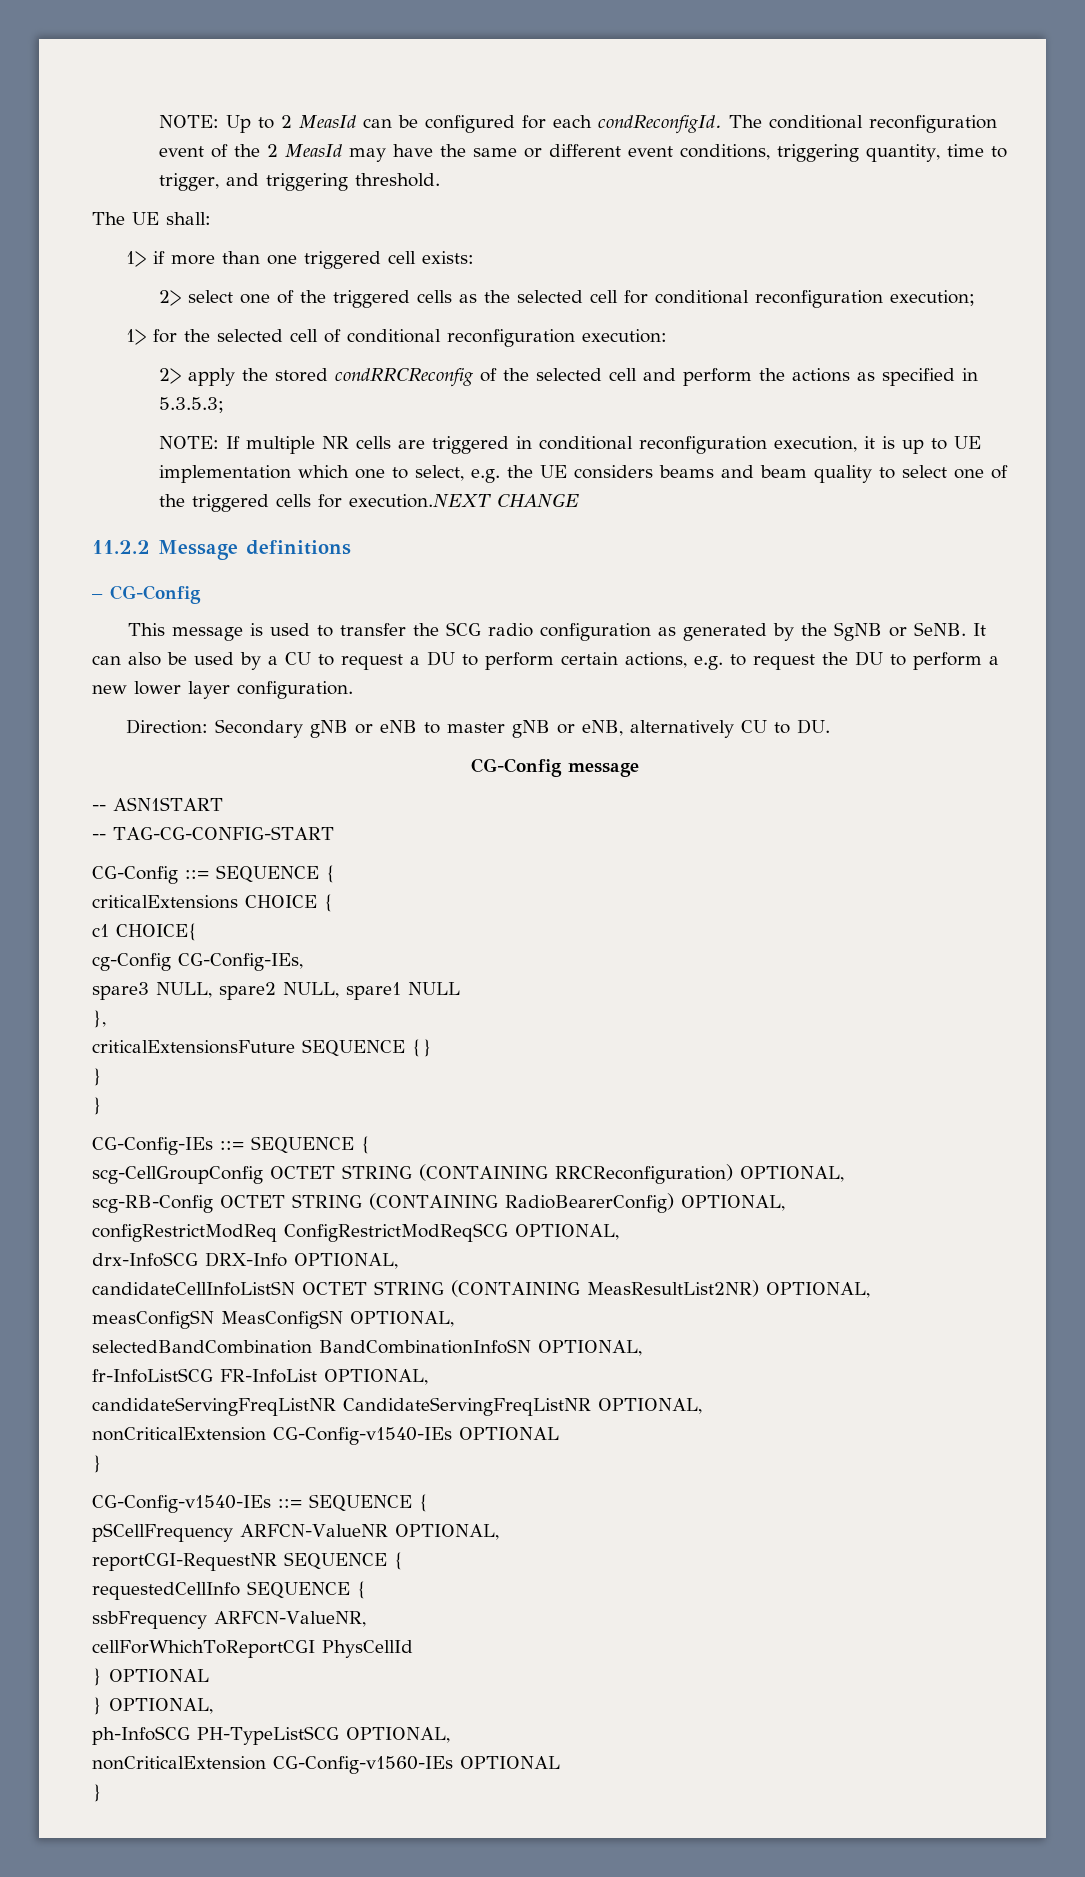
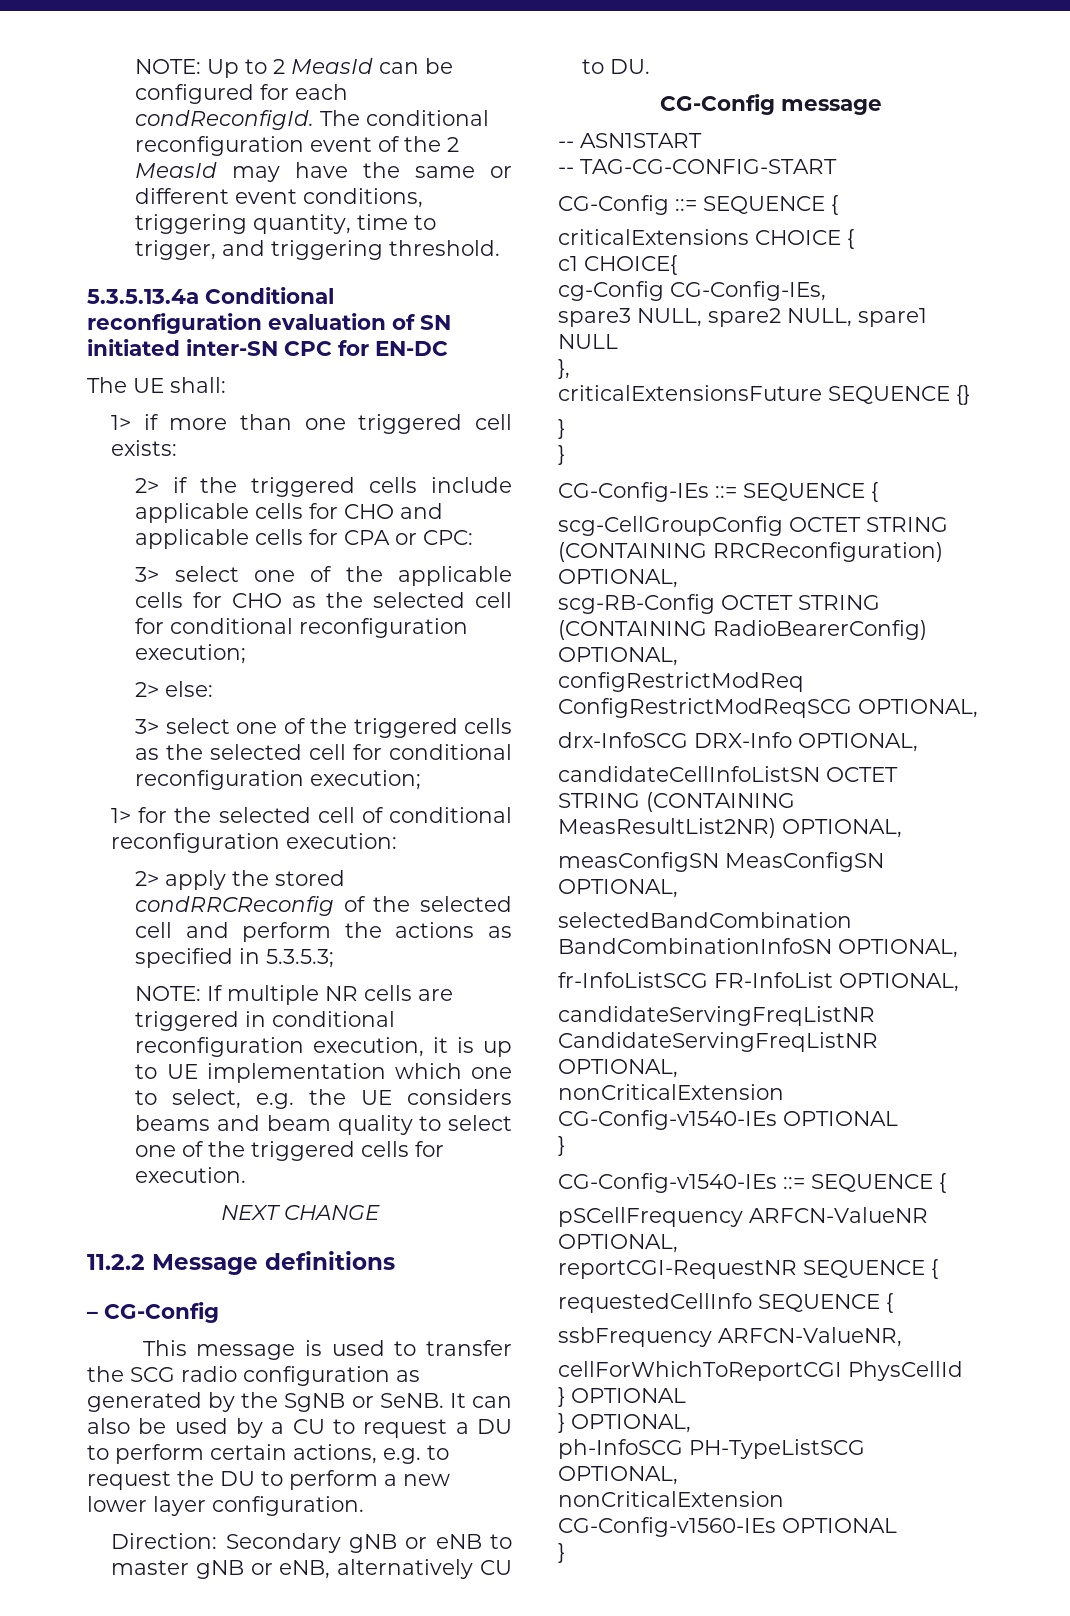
+ 5.3.5.13.4a Conditional reconfiguration evaluation of SN initiated inter-SN CPC for EN-DC
- 2> select one of the triggered cells as the selected cell for conditional reconfiguration execution;
+ 2> if the triggered cells include applicable cells for CHO and applicable cells for CPA or CPC:
+ 3> select one of the applicable cells for CHO as the selected cell for conditional reconfiguration execution;
+ 2> else:
+ 3> select one of the triggered cells as the selected cell for conditional reconfiguration execution;
- NOTE: If multiple NR cells are triggered in conditional reconfiguration execution, it is up to UE implementation which one to select, e.g. the UE considers beams and beam quality to select one of the triggered cells for execution.NEXT CHANGE
+ NOTE: If multiple NR cells are triggered in conditional reconfiguration execution, it is up to UE implementation which one to select, e.g. the UE considers beams and beam quality to select one of the triggered cells for execution.
+ NEXT CHANGE

